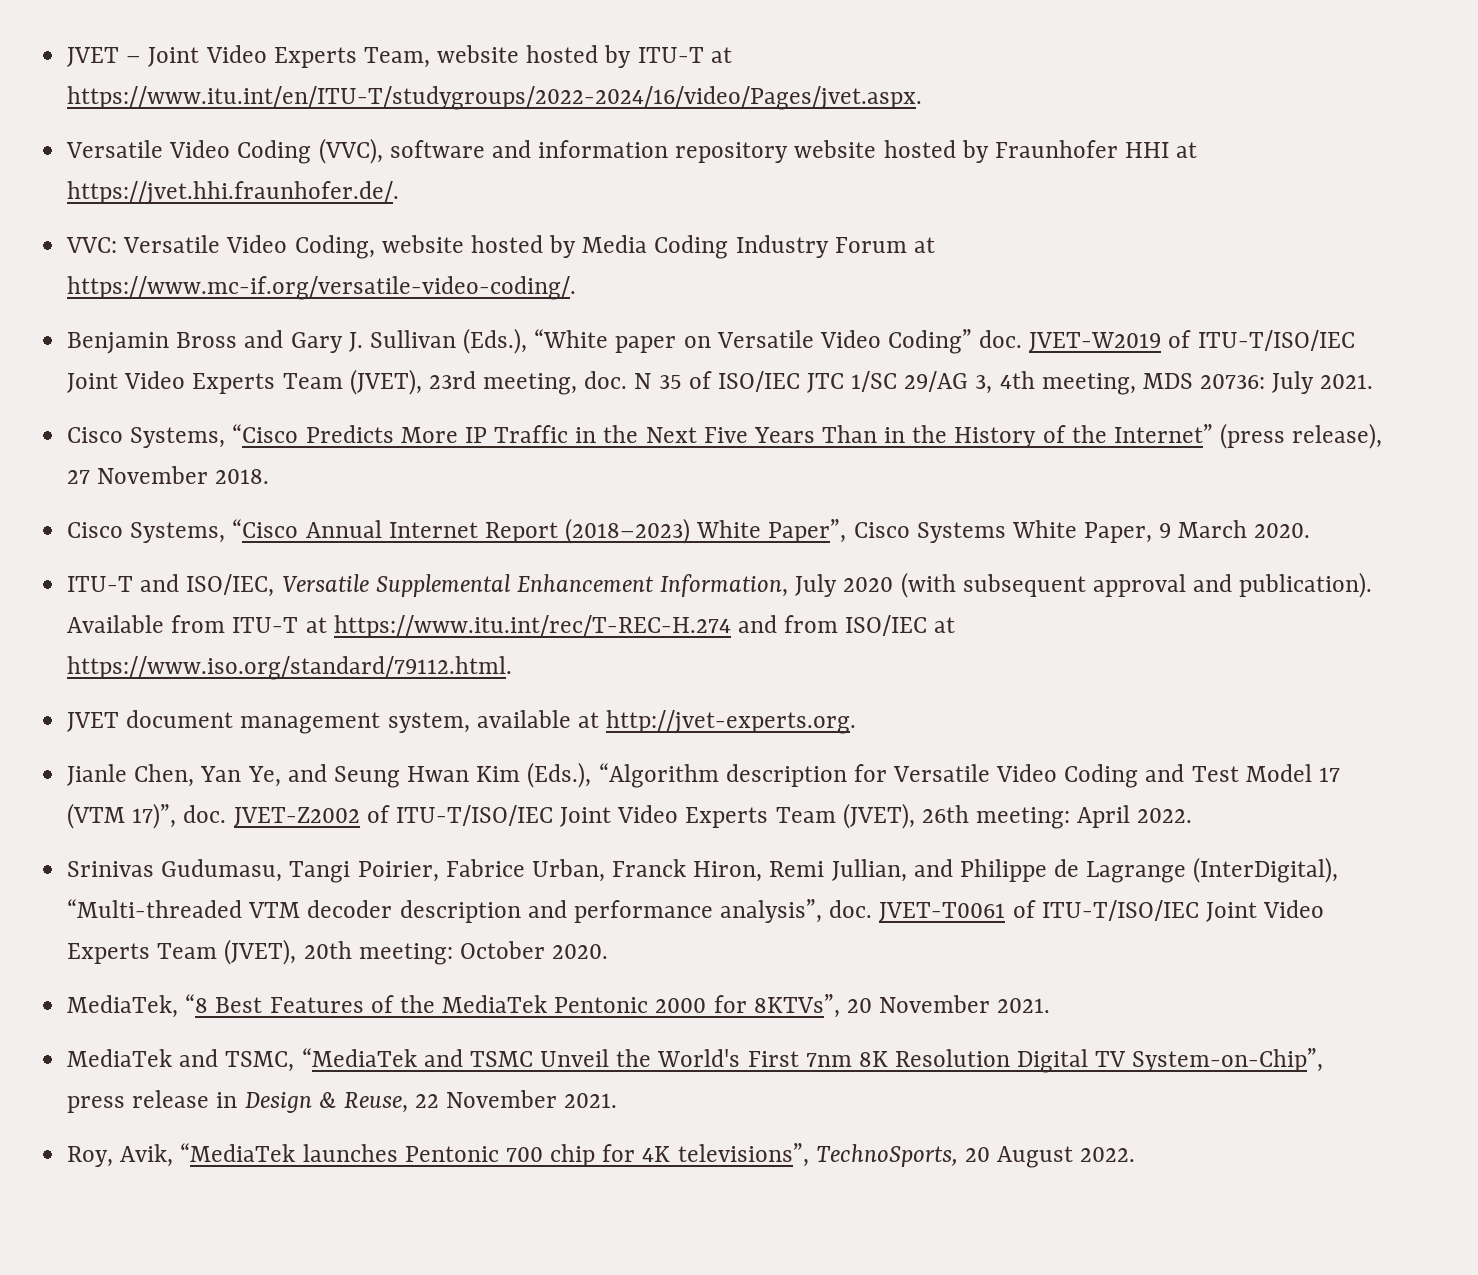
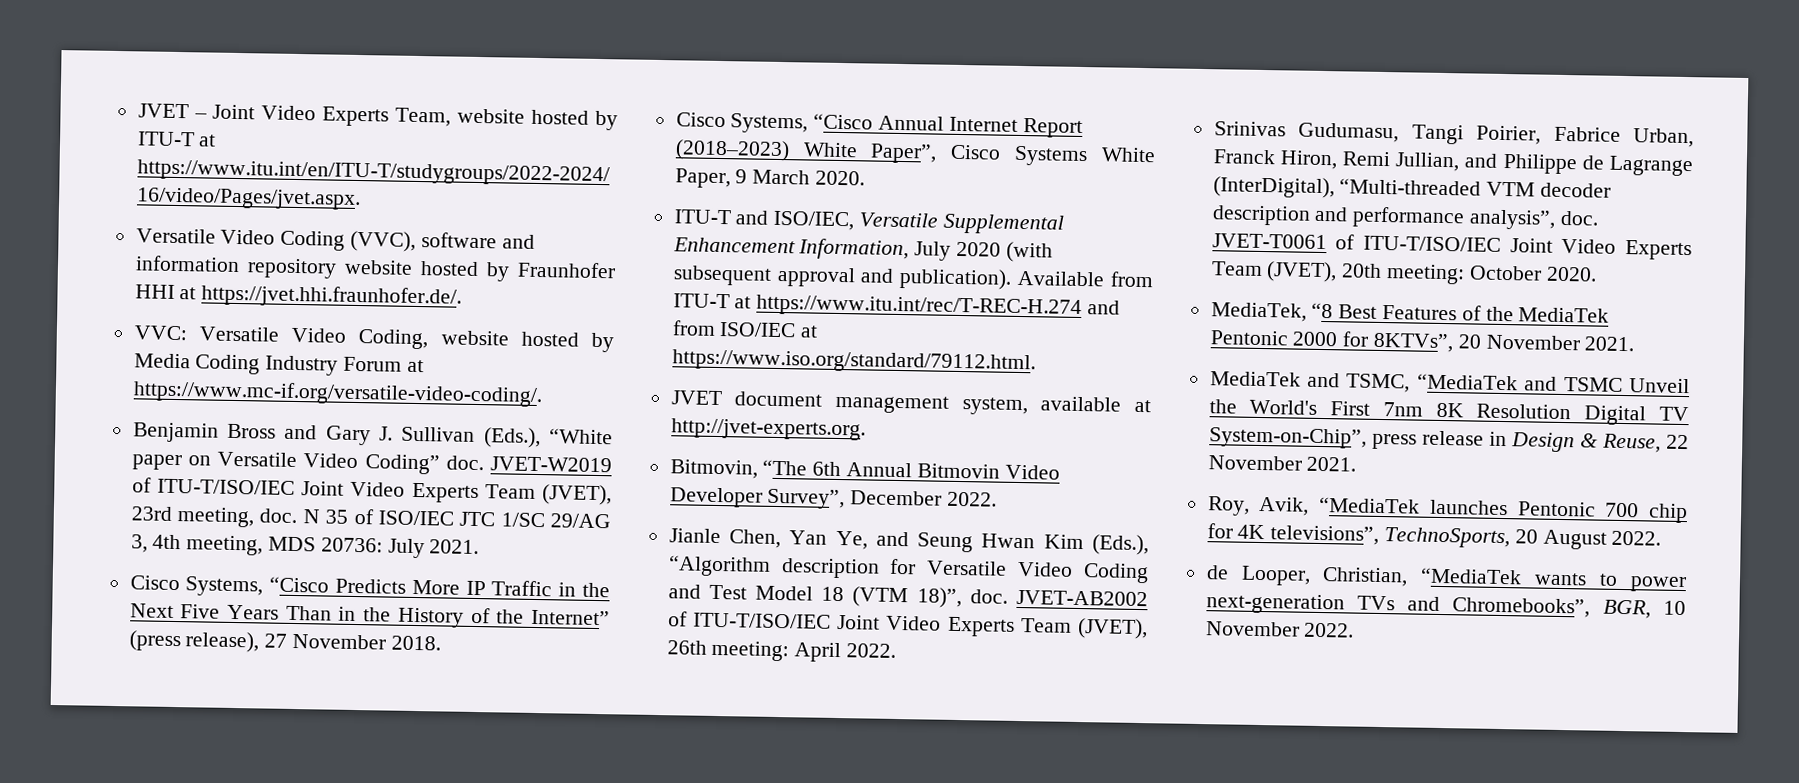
+ Bitmovin, “The 6th Annual Bitmovin Video Developer Survey”, December 2022.
- Jianle Chen, Yan Ye, and Seung Hwan Kim (Eds.), “Algorithm description for Versatile Video Coding and Test Model 17 (VTM 17)”, doc. JVET-Z2002 of ITU-T/ISO/IEC Joint Video Experts Team (JVET), 26th meeting: April 2022.
+ Jianle Chen, Yan Ye, and Seung Hwan Kim (Eds.), “Algorithm description for Versatile Video Coding and Test Model 18 (VTM 18)”, doc. JVET-AB2002 of ITU-T/ISO/IEC Joint Video Experts Team (JVET), 26th meeting: April 2022.
+ de Looper, Christian, “MediaTek wants to power next-generation TVs and Chromebooks”, BGR, 10 November 2022.

